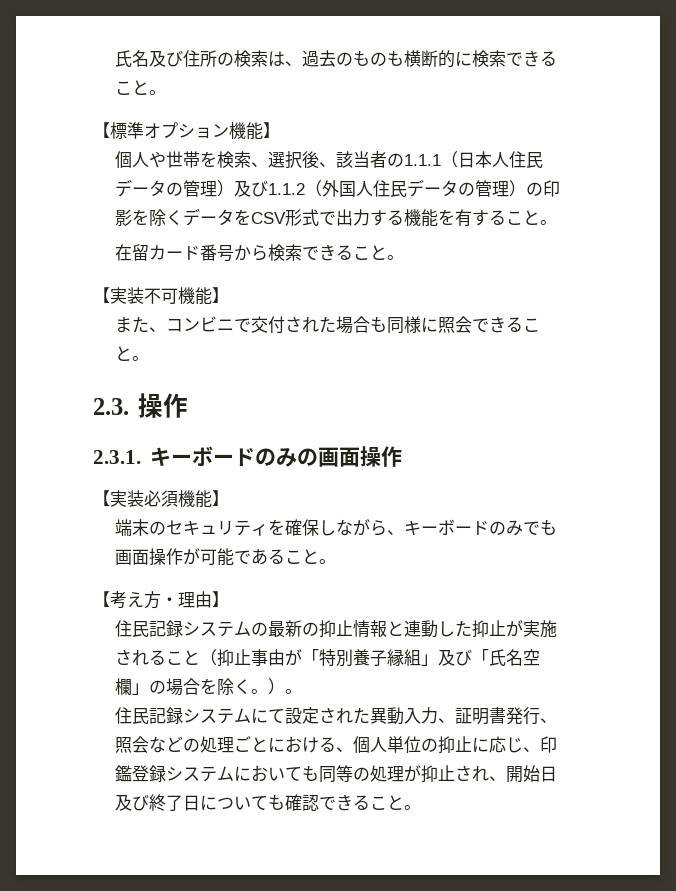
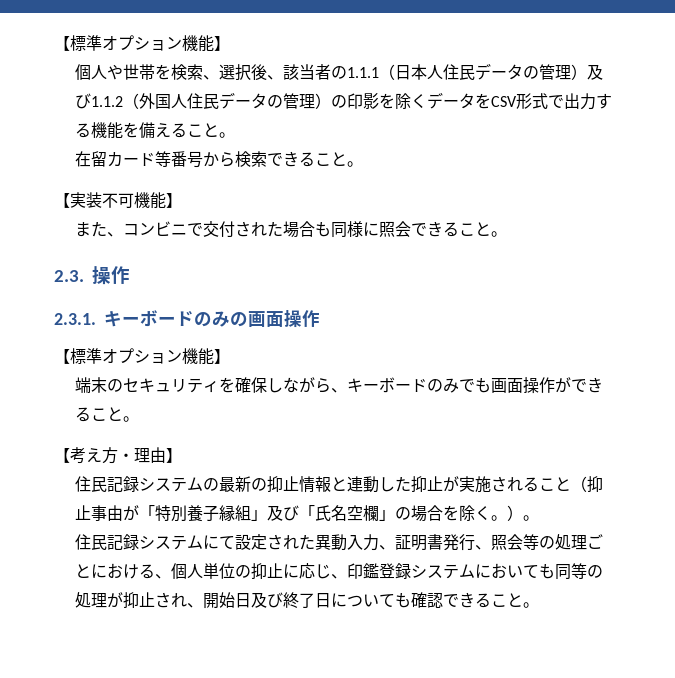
- 氏名及び住所の検索は、過去のものも横断的に検索できること。
- 個人や世帯を検索、選択後、該当者の1.1.1（日本人住民データの管理）及び1.1.2（外国人住民データの管理）の印影を除くデータをCSV形式で出力する機能を有すること。
+ 個人や世帯を検索、選択後、該当者の1.1.1（日本人住民データの管理）及び1.1.2（外国人住民データの管理）の印影を除くデータをCSV形式で出力する機能を備えること。
- 在留カード番号から検索できること。
+ 在留カード等番号から検索できること。
  2.3.1.キーボードのみの画面操作
- 【実装必須機能】
+ 【標準オプション機能】
- 端末のセキュリティを確保しながら、キーボードのみでも画面操作が可能であること。
+ 端末のセキュリティを確保しながら、キーボードのみでも画面操作ができること。
- 住民記録システムにて設定された異動入力、証明書発行、照会などの処理ごとにおける、個人単位の抑止に応じ、印鑑登録システムにおいても同等の処理が抑止され、開始日及び終了日についても確認できること。
+ 住民記録システムにて設定された異動入力、証明書発行、照会等の処理ごとにおける、個人単位の抑止に応じ、印鑑登録システムにおいても同等の処理が抑止され、開始日及び終了日についても確認できること。

